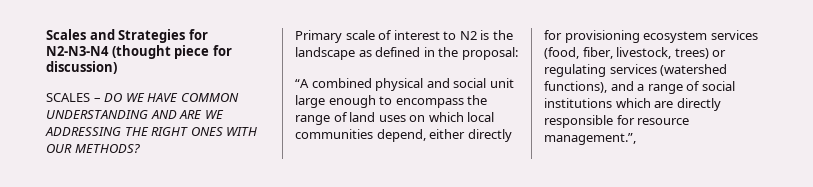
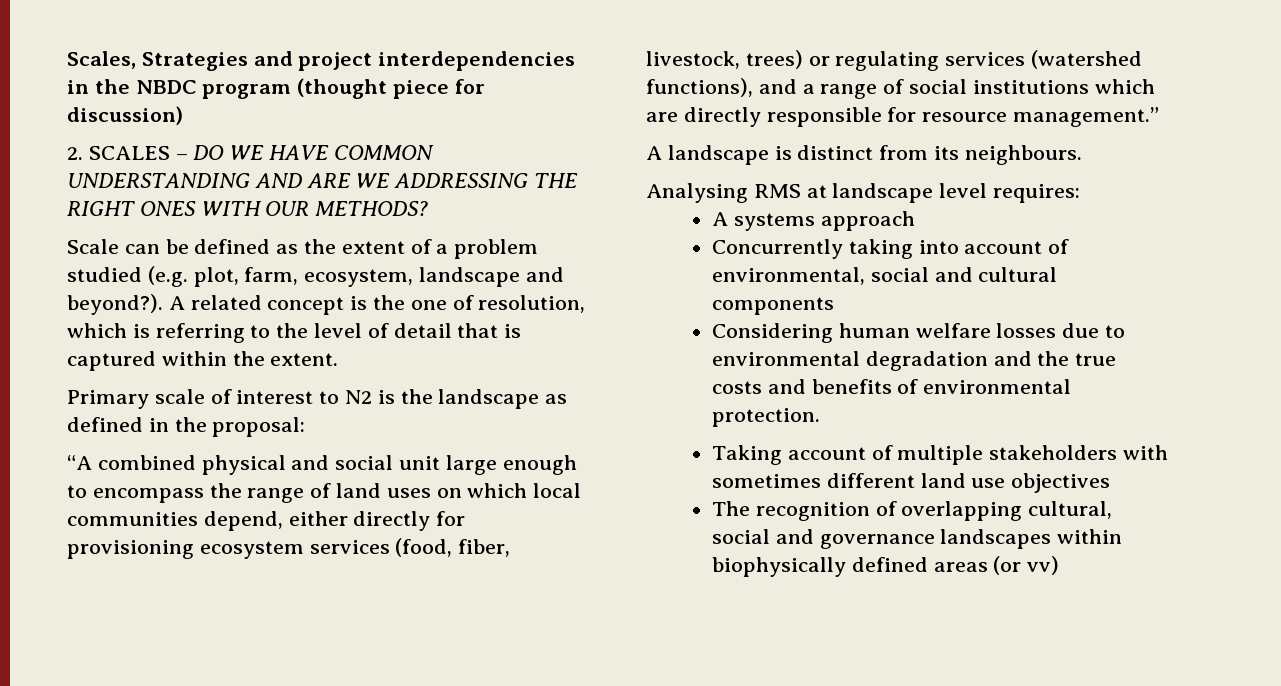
- Scales and Strategies for N2-N3-N4 (thought piece for discussion)
+ Scales, Strategies and project interdependencies in the NBDC program (thought piece for discussion)
- SCALES – DO WE HAVE COMMON UNDERSTANDING AND ARE WE ADDRESSING THE RIGHT ONES WITH OUR METHODS?
+ 2. SCALES – DO WE HAVE COMMON UNDERSTANDING AND ARE WE ADDRESSING THE RIGHT ONES WITH OUR METHODS?
+ Scale can be defined as the extent of a problem studied (e.g. plot, farm, ecosystem, landscape and beyond?). A related concept is the one of resolution, which is referring to the level of detail that is captured within the extent.
- “A combined physical and social unit large enough to encompass the range of land uses on which local communities depend, either directly for provisioning ecosystem services (food, fiber, livestock, trees) or regulating services (watershed functions), and a range of social institutions which are directly responsible for resource management.”,
+ “A combined physical and social unit large enough to encompass the range of land uses on which local communities depend, either directly for provisioning ecosystem services (food, fiber, livestock, trees) or regulating services (watershed functions), and a range of social institutions which are directly responsible for resource management.”
+ A landscape is distinct from its neighbours.
+ Analysing RMS at landscape level requires:
+ A systems approach
+ Concurrently taking into account of environmental, social and cultural components
+ Considering human welfare losses due to environmental degradation and the true costs and benefits of environmental protection.
+ Taking account of multiple stakeholders with sometimes different land use objectives
+ The recognition of overlapping cultural, social and governance landscapes within biophysically defined areas (or vv)

